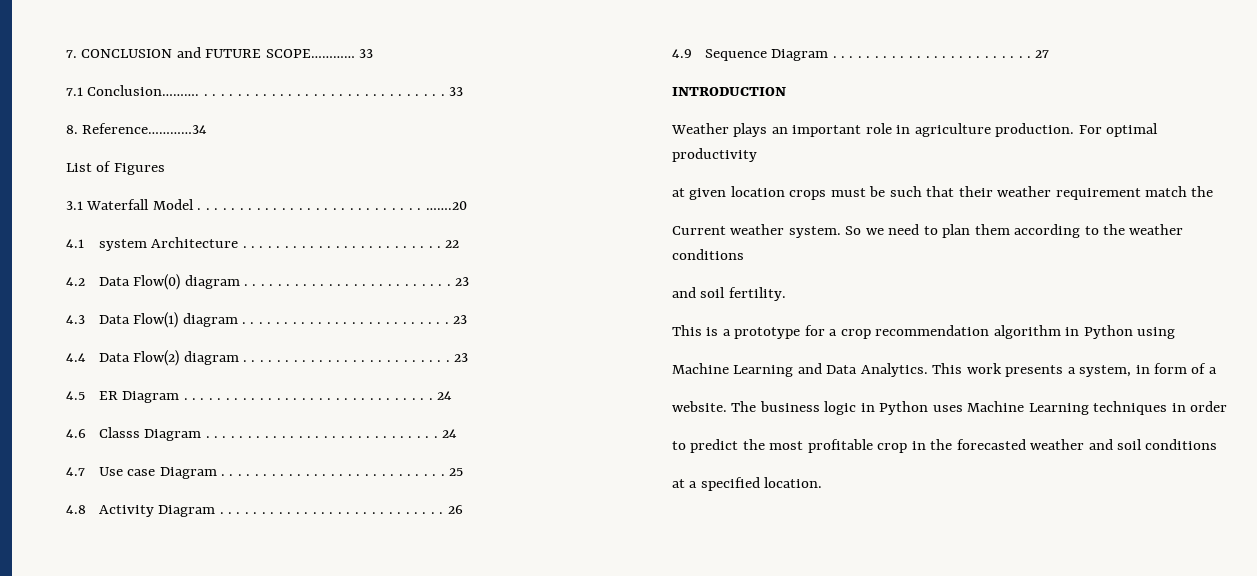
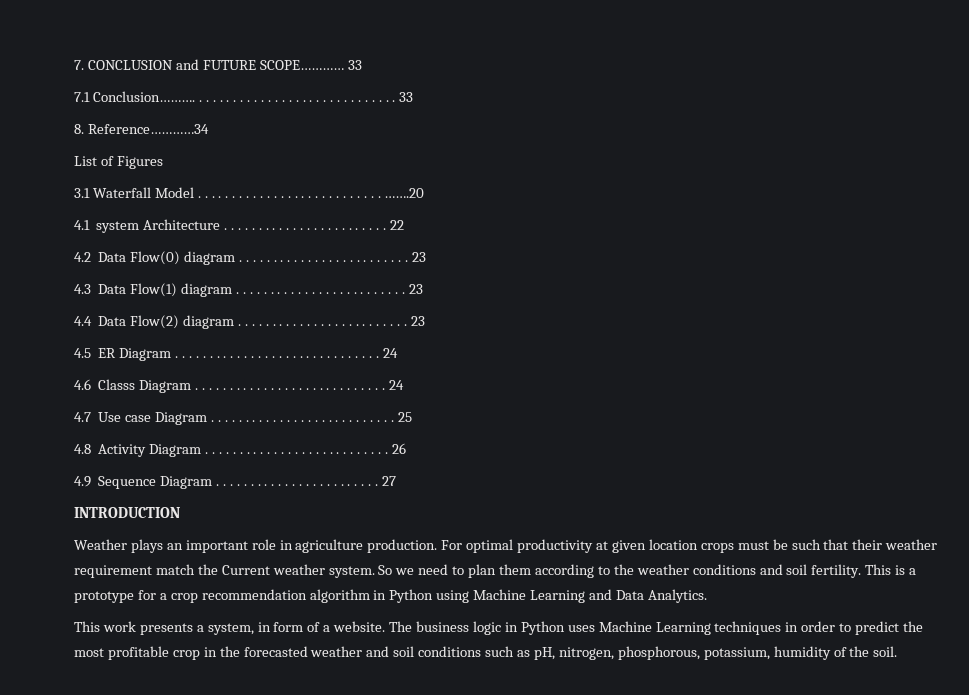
- For optimal productivity
- at given location crops must be such that their weather requirement match the
- Current weather system.
+ For optimal productivity at given location crops must be such that their weather requirement match the Current weather system.
- So we need to plan them according to the weather conditions
- and soil fertility.
- This is a prototype for a crop recommendation algorithm in Python using
- Machine Learning and Data Analytics. This work presents a system, in form of a
- website.
+ So we need to plan them according to the weather conditions and soil fertility. This is a prototype for a crop recommendation algorithm in Python using Machine Learning and Data Analytics.
+ This work presents a system, in form of a website.
- The business logic in Python uses Machine Learning techniques in order
- to predict the most profitable crop in the forecasted weather and soil conditions
- at a specified location.
+ The business logic in Python uses Machine Learning techniques in order to predict the most profitable crop in the forecasted weather and soil conditions such as pH, nitrogen, phosphorous, potassium, humidity of the soil.

